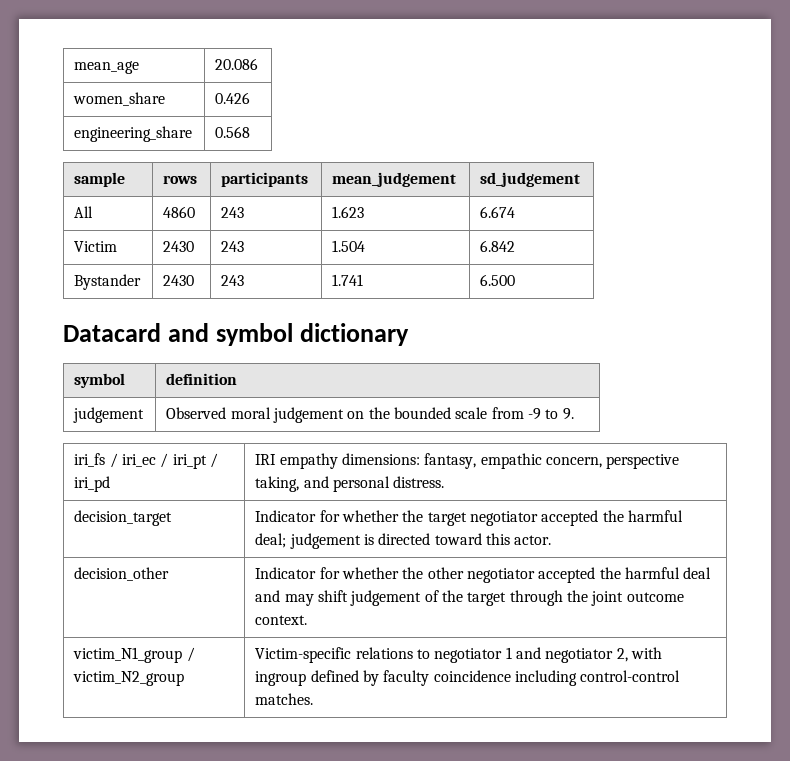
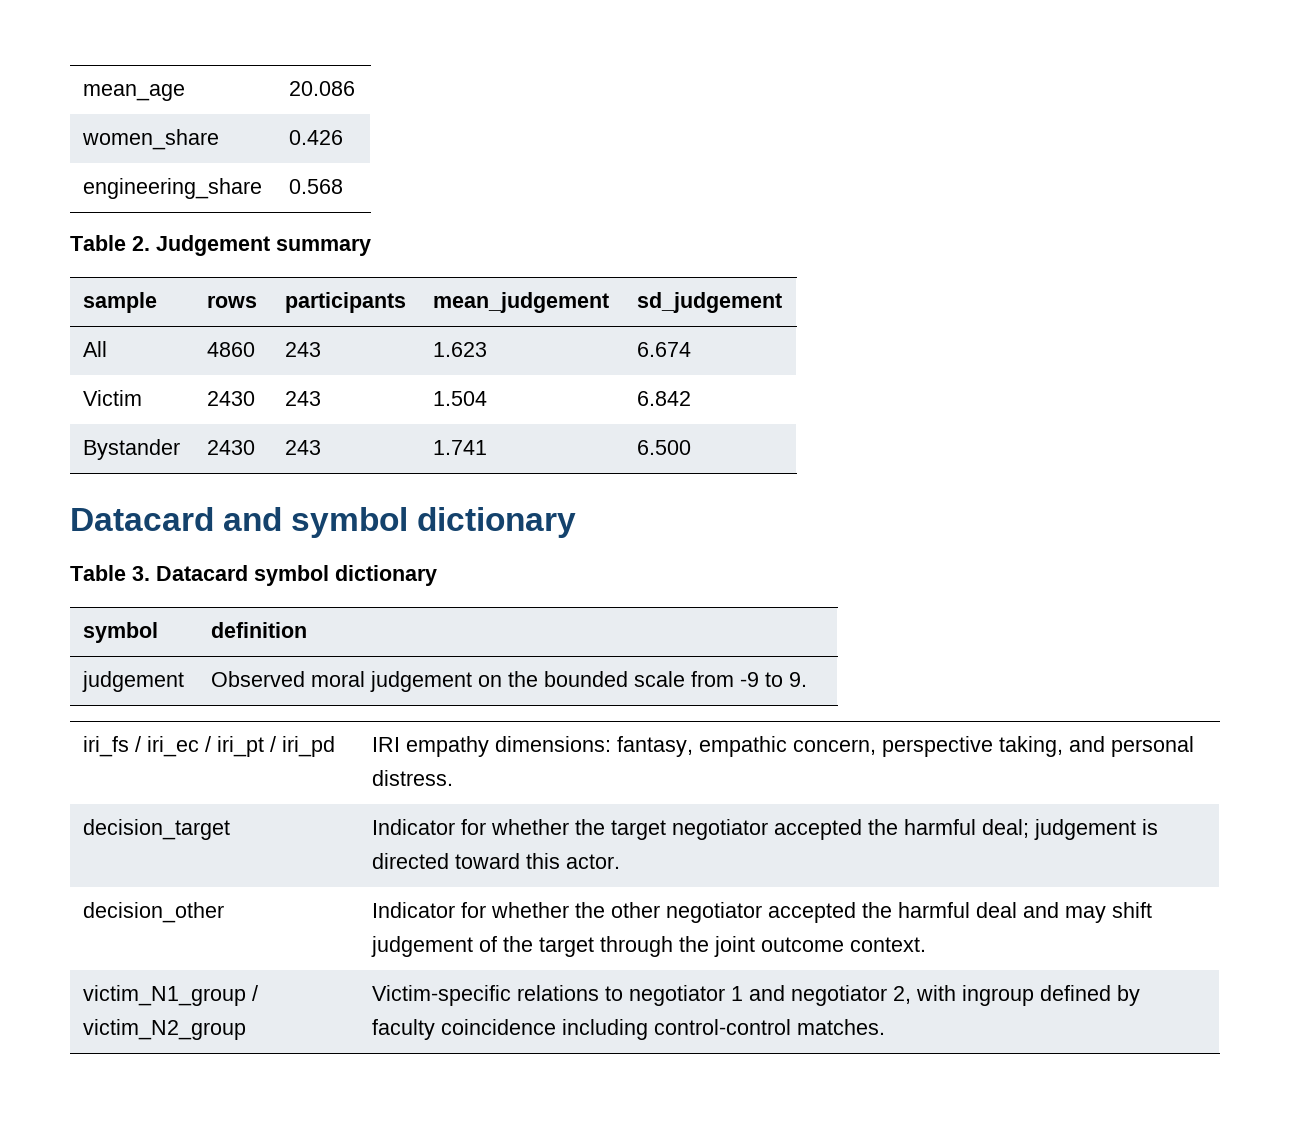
+ Table 2. Judgement summary
+ Table 3. Datacard symbol dictionary

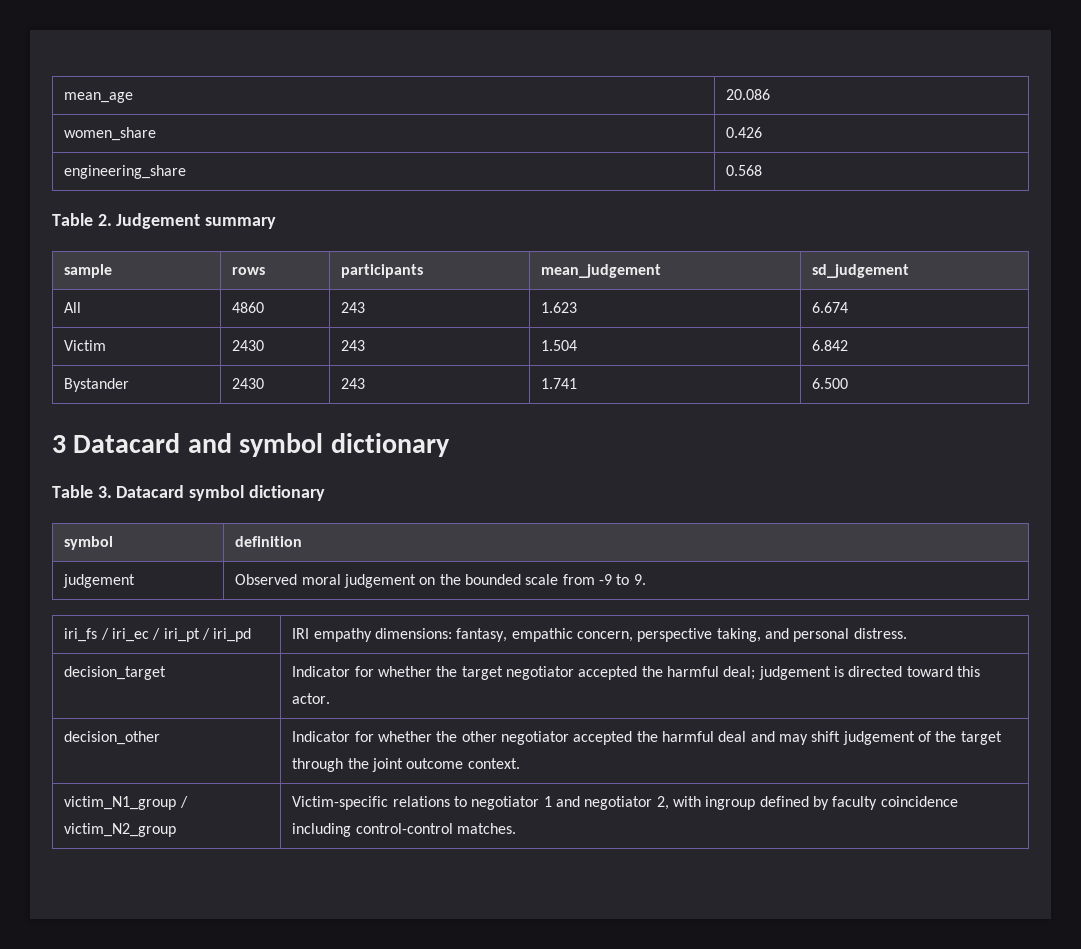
- Datacard and symbol dictionary
+ 3 Datacard and symbol dictionary

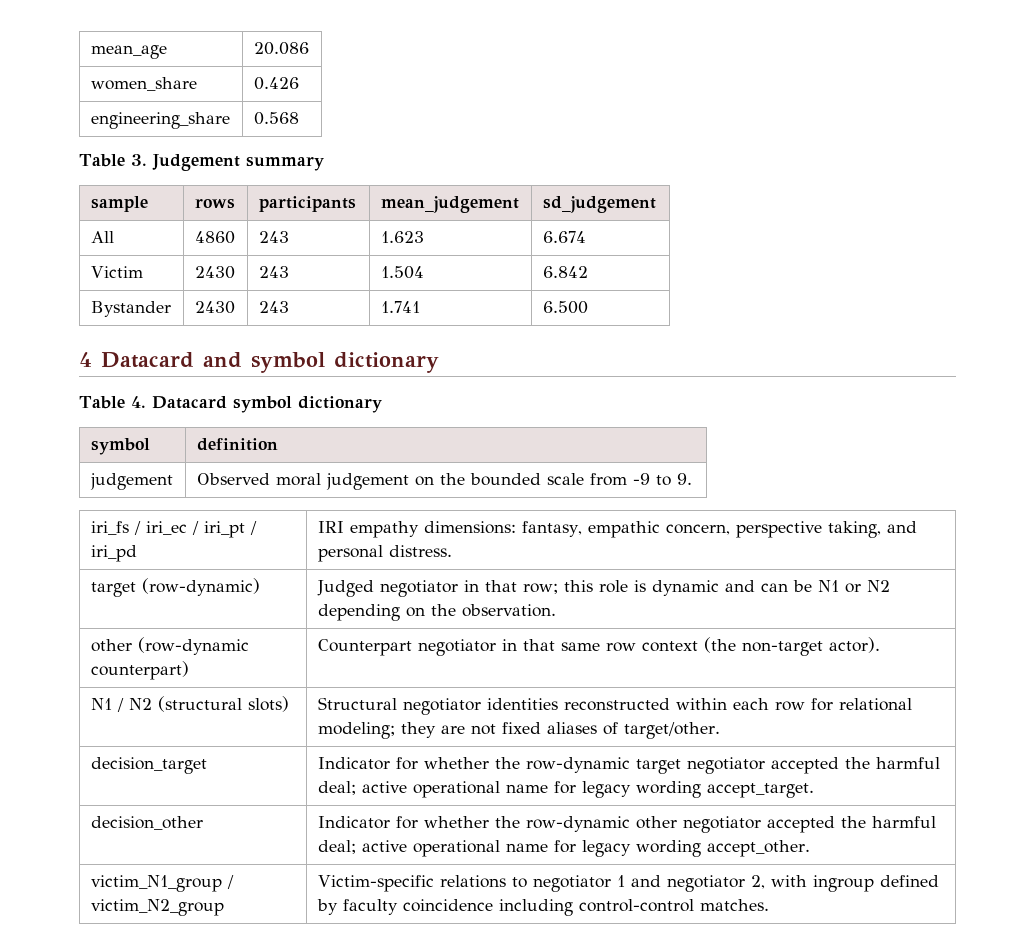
- Table 2. Judgement summary
+ Table 3. Judgement summary
- 3 Datacard and symbol dictionary
+ 4 Datacard and symbol dictionary
- Table 3. Datacard symbol dictionary
+ Table 4. Datacard symbol dictionary
+ target (row-dynamic) | Judged negotiator in that row; this role is dynamic and can be N1 or N2 depending on the observation.
+ other (row-dynamic counterpart) | Counterpart negotiator in that same row context (the non-target actor).
+ N1 / N2 (structural slots) | Structural negotiator identities reconstructed within each row for relational modeling; they are not fixed aliases of target/other.
- decision_target | Indicator for whether the target negotiator accepted the harmful deal; judgement is directed toward this actor.
+ decision_target | Indicator for whether the row-dynamic target negotiator accepted the harmful deal; active operational name for legacy wording accept_target.
- decision_other | Indicator for whether the other negotiator accepted the harmful deal and may shift judgement of the target through the joint outcome context.
+ decision_other | Indicator for whether the row-dynamic other negotiator accepted the harmful deal; active operational name for legacy wording accept_other.

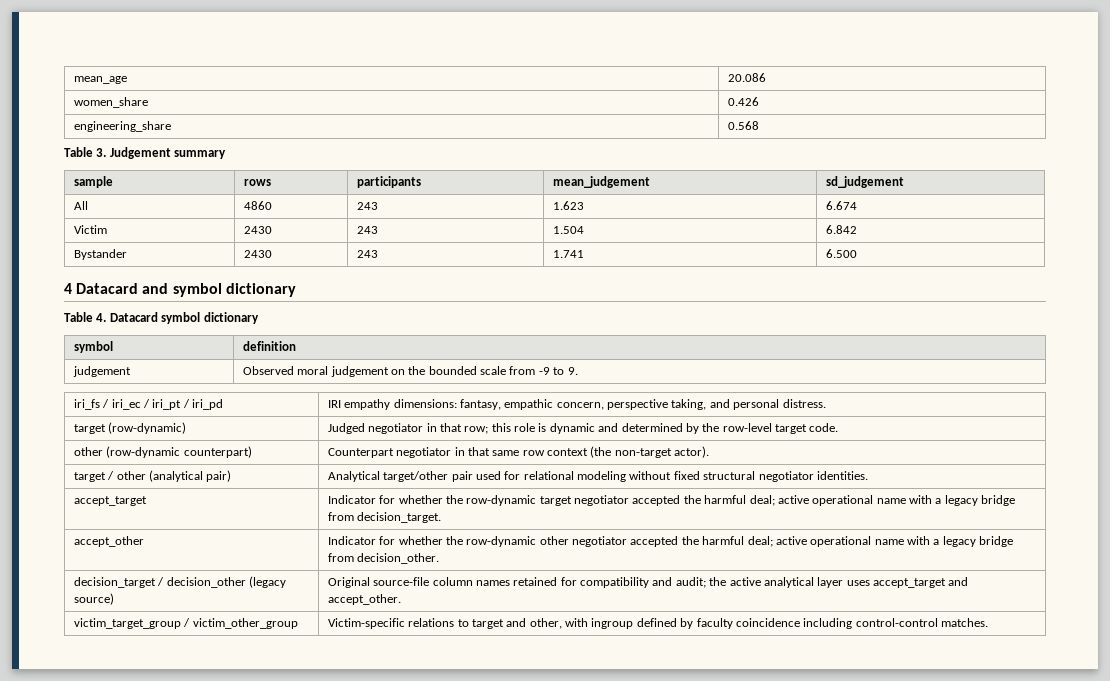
- target (row-dynamic) | Judged negotiator in that row; this role is dynamic and can be N1 or N2 depending on the observation.
+ target (row-dynamic) | Judged negotiator in that row; this role is dynamic and determined by the row-level target code.
- N1 / N2 (structural slots) | Structural negotiator identities reconstructed within each row for relational modeling; they are not fixed aliases of target/other.
- decision_target | Indicator for whether the row-dynamic target negotiator accepted the harmful deal; active operational name for legacy wording accept_target.
- decision_other | Indicator for whether the row-dynamic other negotiator accepted the harmful deal; active operational name for legacy wording accept_other.
- victim_N1_group / victim_N2_group | Victim-specific relations to negotiator 1 and negotiator 2, with ingroup defined by faculty coincidence including control-control matches.
+ target / other (analytical pair) | Analytical target/other pair used for relational modeling without fixed structural negotiator identities.
+ accept_target | Indicator for whether the row-dynamic target negotiator accepted the harmful deal; active operational name with a legacy bridge from decision_target.
+ accept_other | Indicator for whether the row-dynamic other negotiator accepted the harmful deal; active operational name with a legacy bridge from decision_other.
+ decision_target / decision_other (legacy source) | Original source-file column names retained for compatibility and audit; the active analytical layer uses accept_target and accept_other.
+ victim_target_group / victim_other_group | Victim-specific relations to target and other, with ingroup defined by faculty coincidence including control-control matches.

